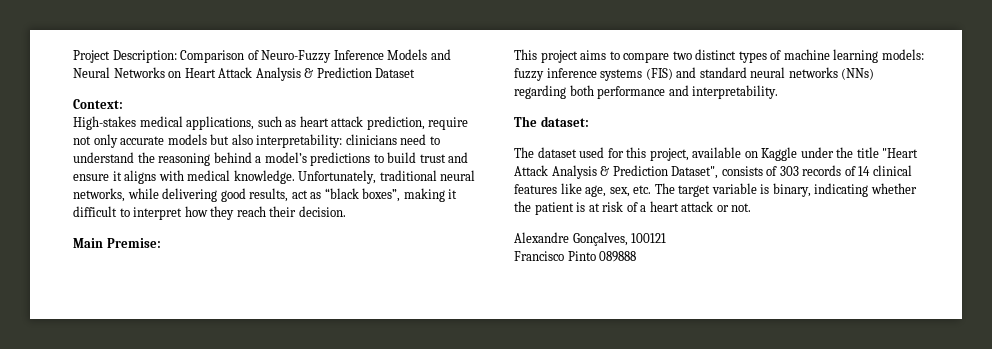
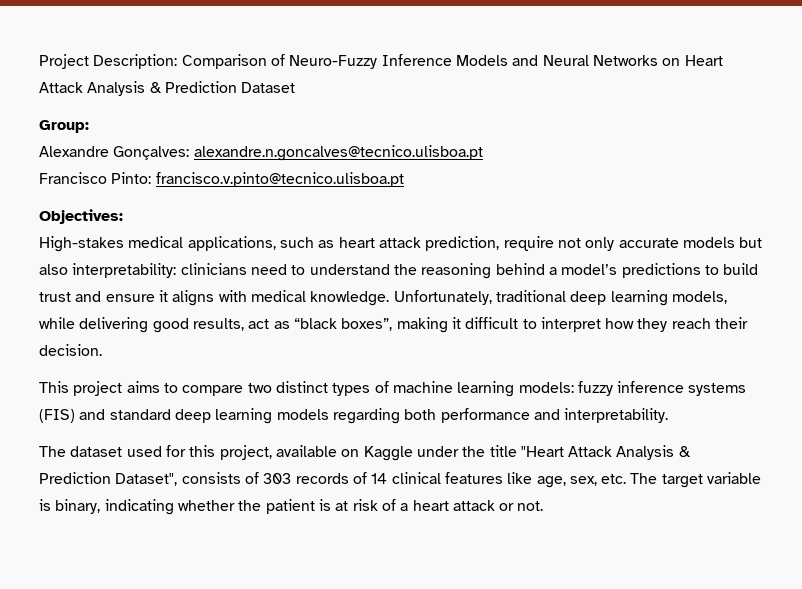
- Context:
+ Group:
+ Alexandre Gonçalves: alexandre.n.goncalves@tecnico.ulisboa.pt
+ Francisco Pinto: francisco.v.pinto@tecnico.ulisboa.pt
+ Objectives:
- Unfortunately, traditional neural networks, while delivering good results, act as “black boxes”, making it difficult to interpret how they reach their decision.
+ Unfortunately, traditional deep learning models, while delivering good results, act as “black boxes”, making it difficult to interpret how they reach their decision.
- Main Premise:
- This project aims to compare two distinct types of machine learning models: fuzzy inference systems (FIS) and standard neural networks (NNs) regarding both performance and interpretability.
+ This project aims to compare two distinct types of machine learning models: fuzzy inference systems (FIS) and standard deep learning models regarding both performance and interpretability.
- The dataset:
- Alexandre Gonçalves, 100121
- Francisco Pinto 089888

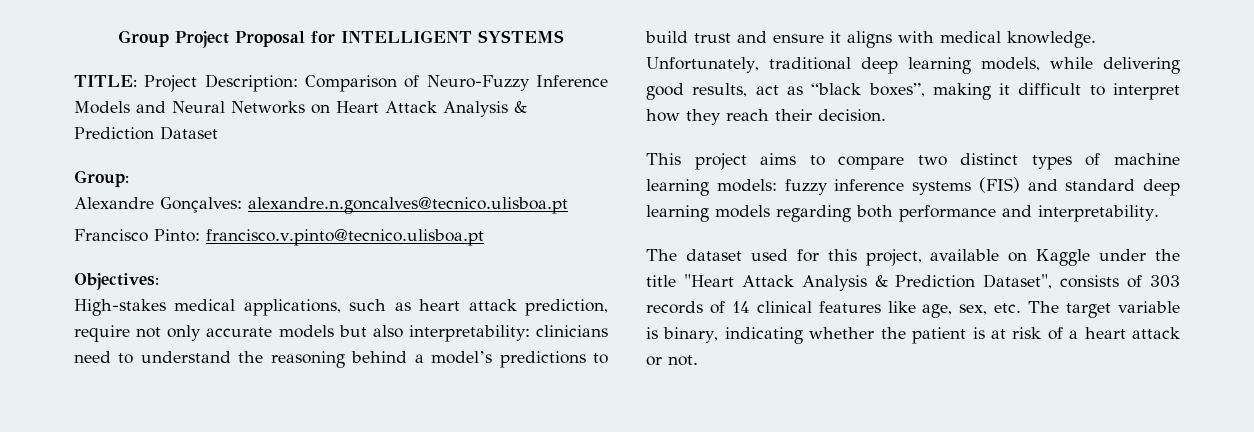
- Project Description: Comparison of Neuro-Fuzzy Inference Models and Neural Networks on Heart Attack Analysis & Prediction Dataset
+ Group Project Proposal for INTELLIGENT SYSTEMS
+ TITLE: Project Description: Comparison of Neuro-Fuzzy Inference Models and Neural Networks on Heart Attack Analysis & Prediction Dataset

